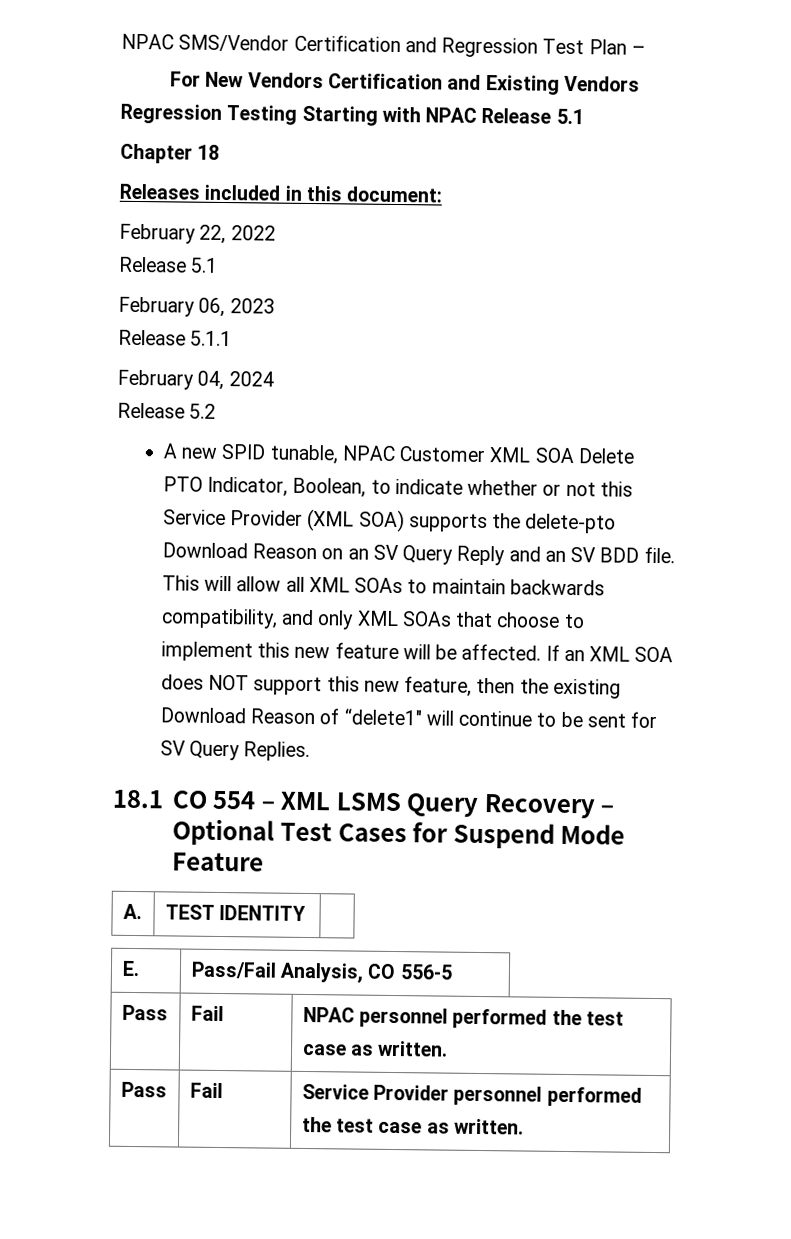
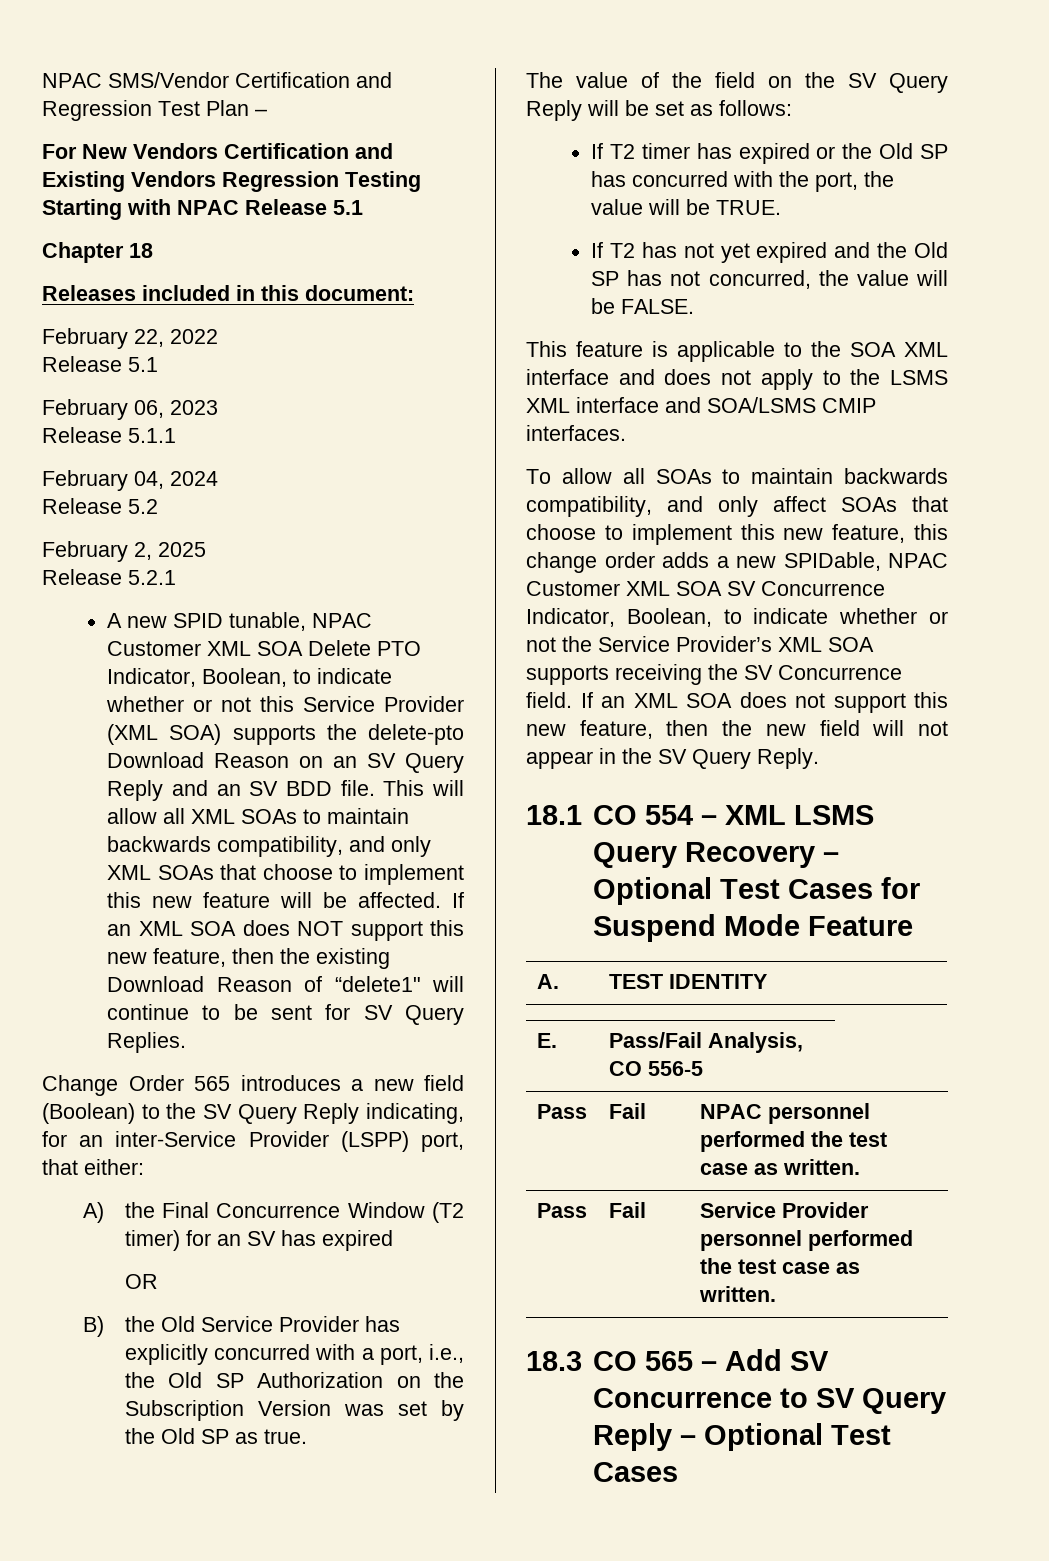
+ February 2, 2025
+ Release 5.2.1
+ Change Order 565 introduces a new field (Boolean) to the SV Query Reply indicating, for an inter-Service Provider (LSPP) port, that either:
+ A) the Final Concurrence Window (T2 timer) for an SV has expired
+ OR
+ B) the Old Service Provider has explicitly concurred with a port, i.e., the Old SP Authorization on the Subscription Version was set by the Old SP as true.
+ The value of the field on the SV Query Reply will be set as follows:
+ If T2 timer has expired or the Old SP has concurred with the port, the value will be TRUE.
+ If T2 has not yet expired and the Old SP has not concurred, the value will be FALSE.
+ This feature is applicable to the SOA XML interface and does not apply to the LSMS XML interface and SOA/LSMS CMIP interfaces.
+ To allow all SOAs to maintain backwards compatibility, and only affect SOAs that choose to implement this new feature, this change order adds a new SPIDable, NPAC Customer XML SOA SV Concurrence Indicator, Boolean, to indicate whether or not the Service Provider’s XML SOA supports receiving the SV Concurrence field. If an XML SOA does not support this new feature, then the new field will not appear in the SV Query Reply.
+ 18.3 CO 565 – Add SV Concurrence to SV Query Reply – Optional Test Cases

